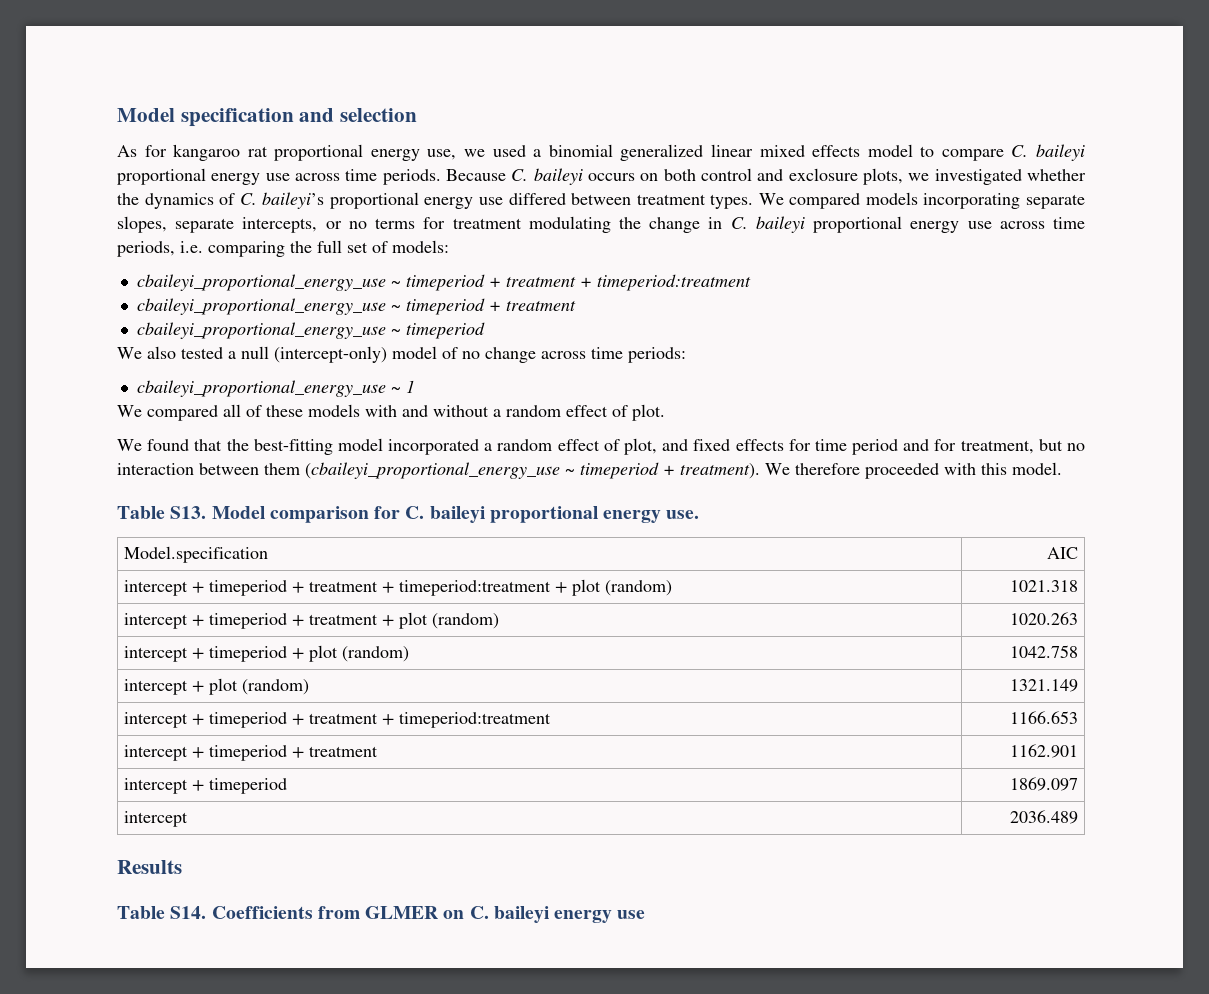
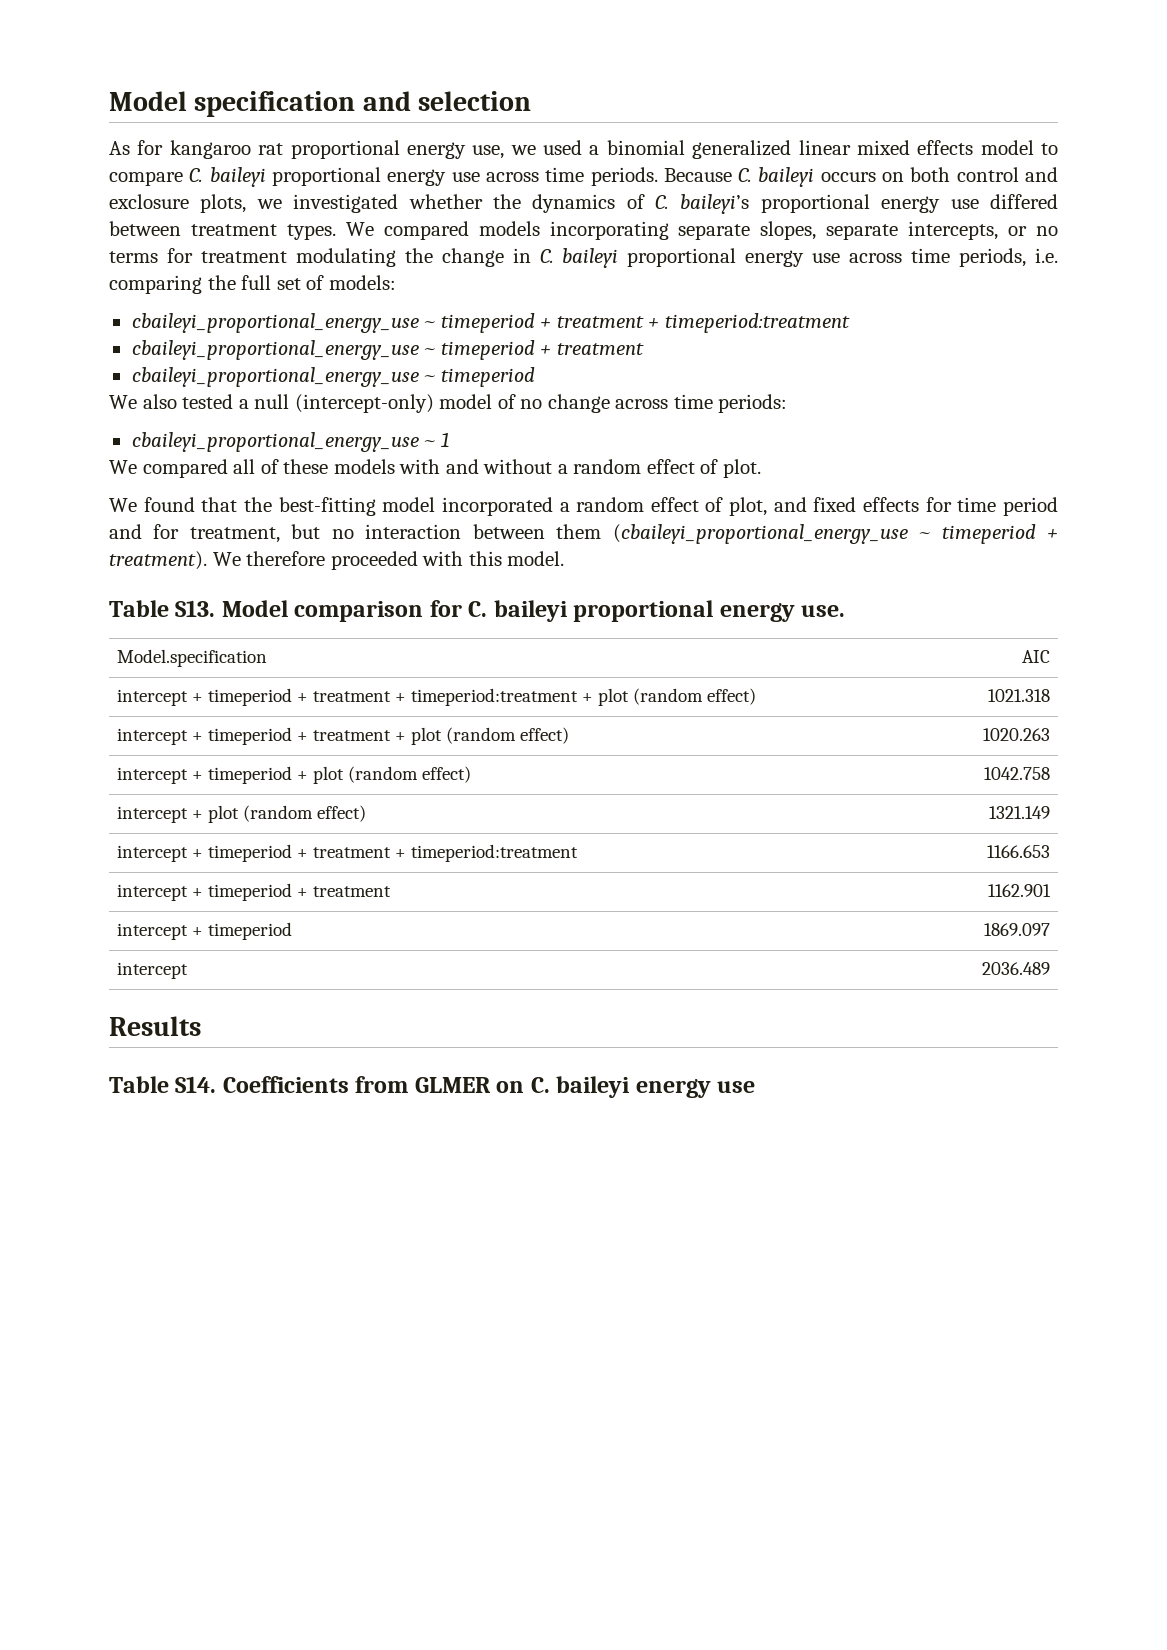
- intercept + timeperiod + treatment + timeperiod:treatment + plot (random) | 1021.318
+ intercept + timeperiod + treatment + timeperiod:treatment + plot (random effect) | 1021.318
- intercept + timeperiod + treatment + plot (random) | 1020.263
+ intercept + timeperiod + treatment + plot (random effect) | 1020.263
- intercept + timeperiod + plot (random) | 1042.758
+ intercept + timeperiod + plot (random effect) | 1042.758
- intercept + plot (random) | 1321.149
+ intercept + plot (random effect) | 1321.149

